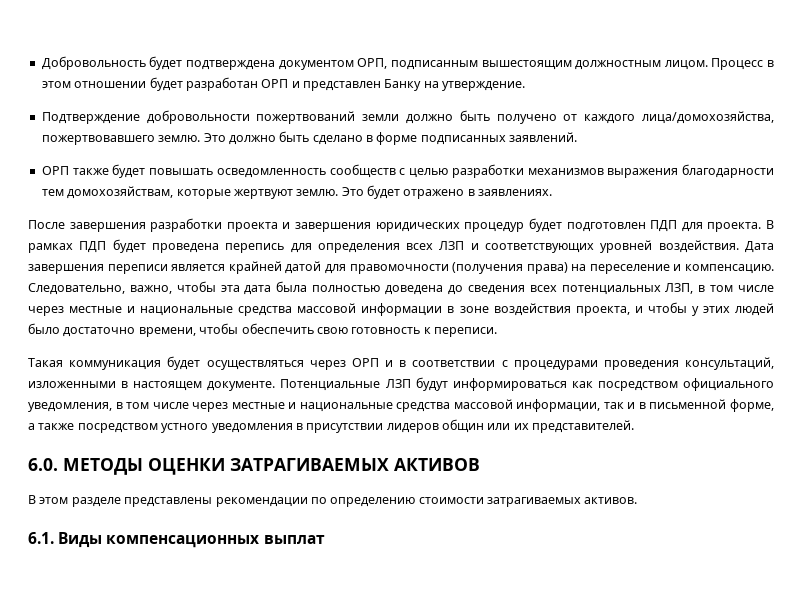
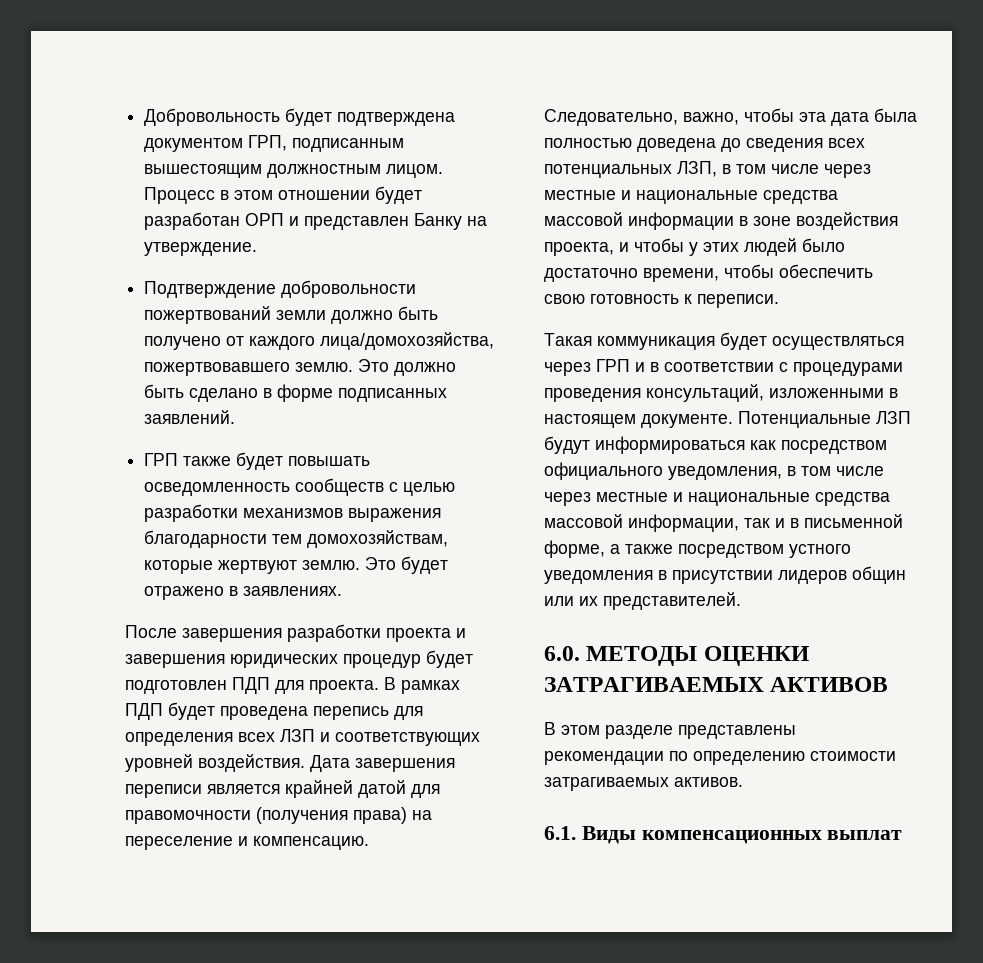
- Добровольность будет подтверждена документом ОРП, подписанным вышестоящим должностным лицом.
+ Добровольность будет подтверждена документом ГРП, подписанным вышестоящим должностным лицом.
- ОРП также будет повышать осведомленность сообществ с целью разработки механизмов выражения благодарности тем домохозяйствам, которые жертвуют землю.
+ ГРП также будет повышать осведомленность сообществ с целью разработки механизмов выражения благодарности тем домохозяйствам, которые жертвуют землю.
- Такая коммуникация будет осуществляться через ОРП и в соответствии с процедурами проведения консультаций, изложенными в настоящем документе.
+ Такая коммуникация будет осуществляться через ГРП и в соответствии с процедурами проведения консультаций, изложенными в настоящем документе.

